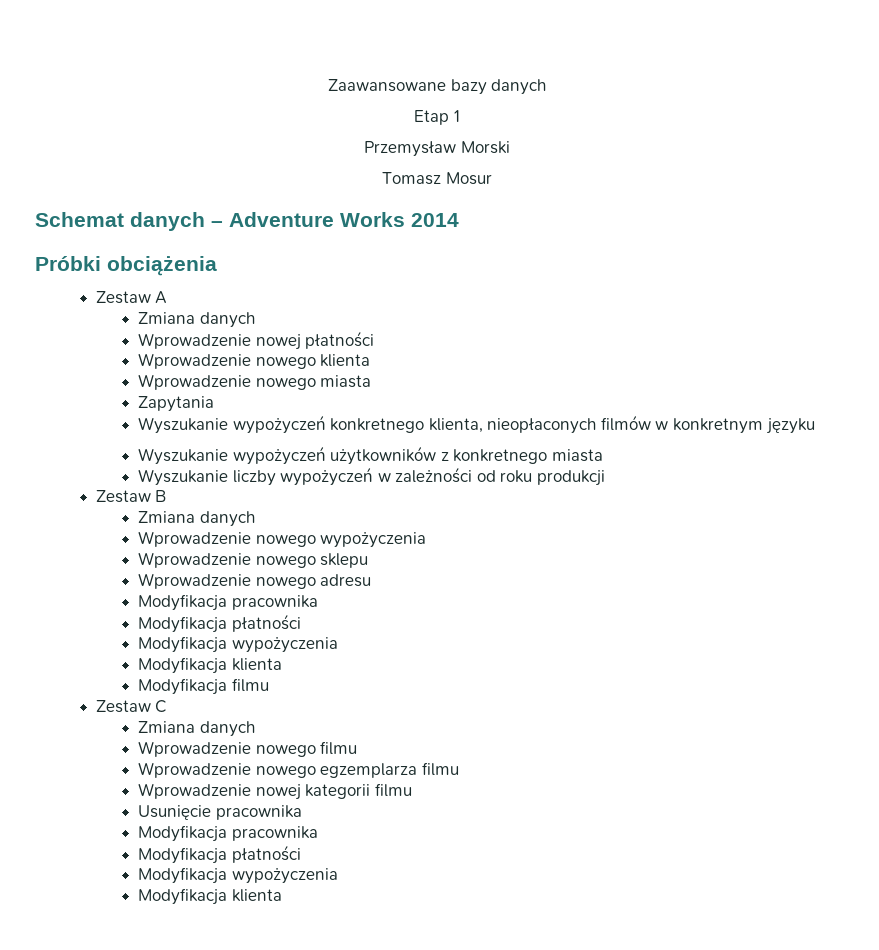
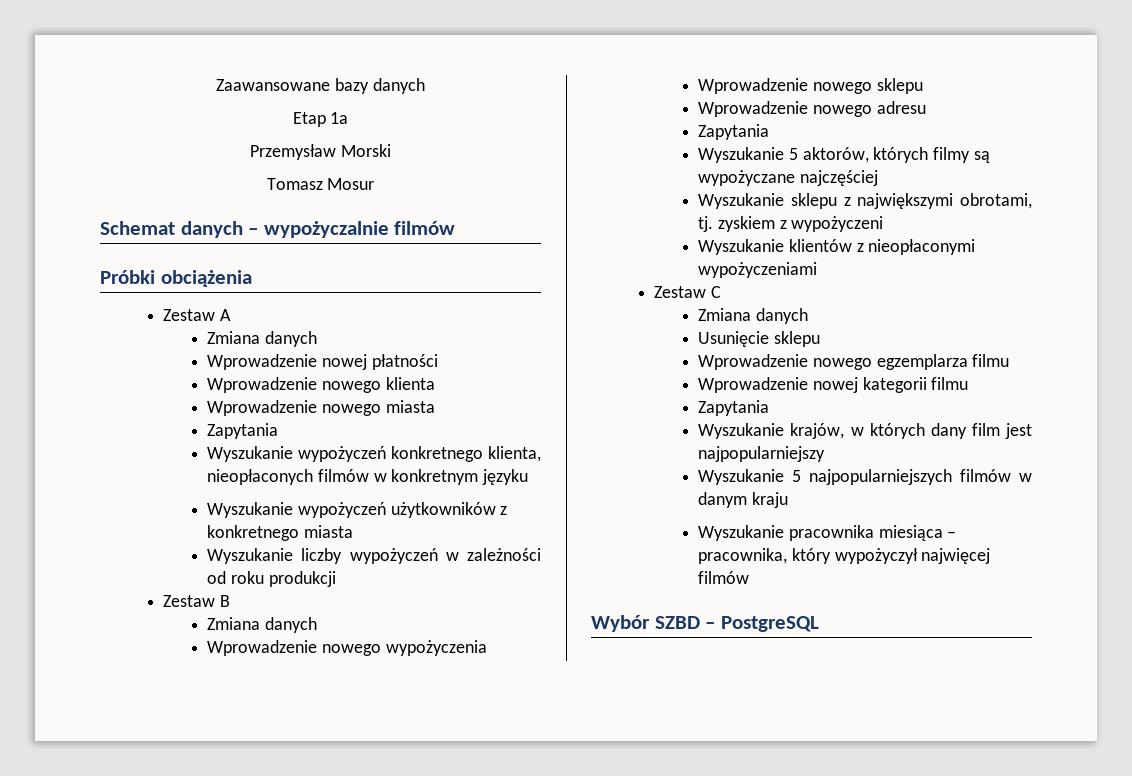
- Etap 1
+ Etap 1a
- Schemat danych – Adventure Works 2014
+ Schemat danych – wypożyczalnie filmów
  Wprowadzenie nowego adresu
- Modyfikacja pracownika
- Modyfikacja płatności
- Modyfikacja wypożyczenia
- Modyfikacja klienta
- Modyfikacja filmu
+ Zapytania
+ Wyszukanie 5 aktorów, których filmy są wypożyczane najczęściej
+ Wyszukanie sklepu z największymi obrotami, tj. zyskiem z wypożyczeni
+ Wyszukanie klientów z nieopłaconymi wypożyczeniami
- Wprowadzenie nowego filmu
+ Usunięcie sklepu
  Wprowadzenie nowej kategorii filmu
- Usunięcie pracownika
- Modyfikacja pracownika
- Modyfikacja płatności
- Modyfikacja wypożyczenia
- Modyfikacja klienta
+ Zapytania
+ Wyszukanie krajów, w których dany film jest najpopularniejszy
+ Wyszukanie 5 najpopularniejszych filmów w danym kraju
+ Wyszukanie pracownika miesiąca – pracownika, który wypożyczył najwięcej filmów
+ Wybór SZBD – PostgreSQL

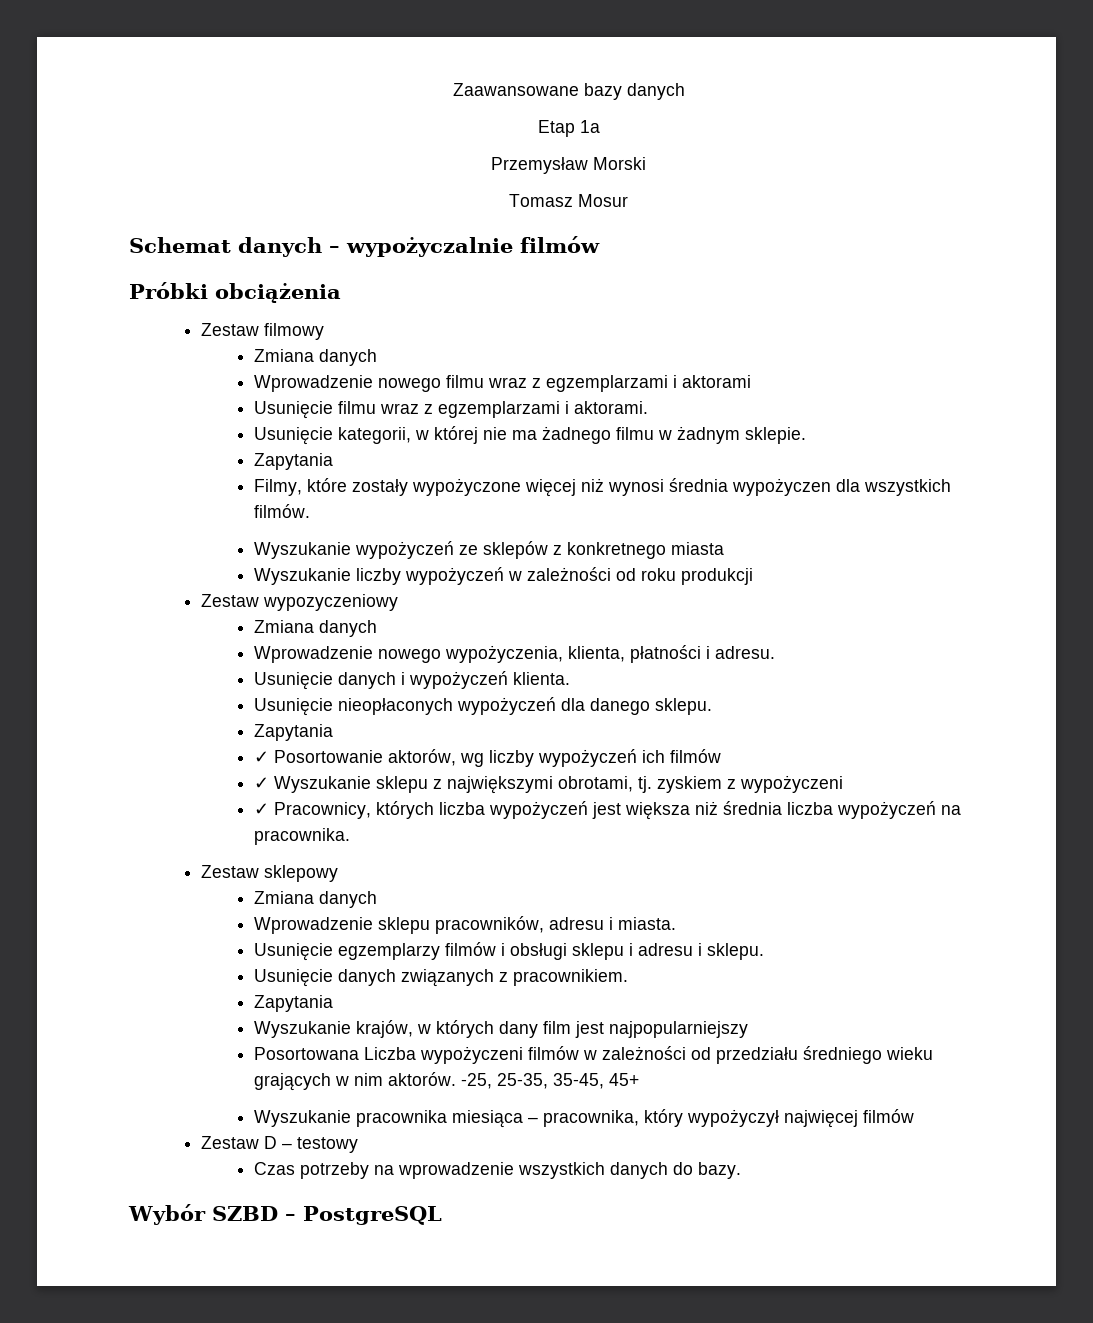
- Zestaw A
+ Zestaw filmowy
  Zmiana danych
- Wprowadzenie nowej płatności
- Wprowadzenie nowego klienta
- Wprowadzenie nowego miasta
+ Wprowadzenie nowego filmu wraz z egzemplarzami i aktorami
+ Usunięcie filmu wraz z egzemplarzami i aktorami.
+ Usunięcie kategorii, w której nie ma żadnego filmu w żadnym sklepie.
  Zapytania
- Wyszukanie wypożyczeń konkretnego klienta, nieopłaconych filmów w konkretnym języku
- Wyszukanie wypożyczeń użytkowników z konkretnego miasta
+ Filmy, które zostały wypożyczone więcej niż wynosi średnia wypożyczen dla wszystkich filmów.
+ Wyszukanie wypożyczeń ze sklepów z konkretnego miasta
- Zestaw B
+ Zestaw wypozyczeniowy
  Zmiana danych
- Wprowadzenie nowego wypożyczenia
- Wprowadzenie nowego sklepu
- Wprowadzenie nowego adresu
+ Wprowadzenie nowego wypożyczenia, klienta, płatności i adresu.
+ Usunięcie danych i wypożyczeń klienta.
+ Usunięcie nieopłaconych wypożyczeń dla danego sklepu.
  Zapytania
- Wyszukanie 5 aktorów, których filmy są wypożyczane najczęściej
- Wyszukanie sklepu z największymi obrotami, tj. zyskiem z wypożyczeni
+ ✓ Posortowanie aktorów, wg liczby wypożyczeń ich filmów
+ ✓ Wyszukanie sklepu z największymi obrotami, tj. zyskiem z wypożyczeni
- Wyszukanie klientów z nieopłaconymi wypożyczeniami
- Zestaw C
+ ✓ Pracownicy, których liczba wypożyczeń jest większa niż średnia liczba wypożyczeń na pracownika.
+ Zestaw sklepowy
  Zmiana danych
- Usunięcie sklepu
- Wprowadzenie nowego egzemplarza filmu
- Wprowadzenie nowej kategorii filmu
+ Wprowadzenie sklepu pracowników, adresu i miasta.
+ Usunięcie egzemplarzy filmów i obsługi sklepu i adresu i sklepu.
+ Usunięcie danych związanych z pracownikiem.
- Wyszukanie 5 najpopularniejszych filmów w danym kraju
+ Posortowana Liczba wypożyczeni filmów w zależności od przedziału średniego wieku grających w nim aktorów. -25, 25-35, 35-45, 45+
+ Zestaw D – testowy
+ Czas potrzeby na wprowadzenie wszystkich danych do bazy.

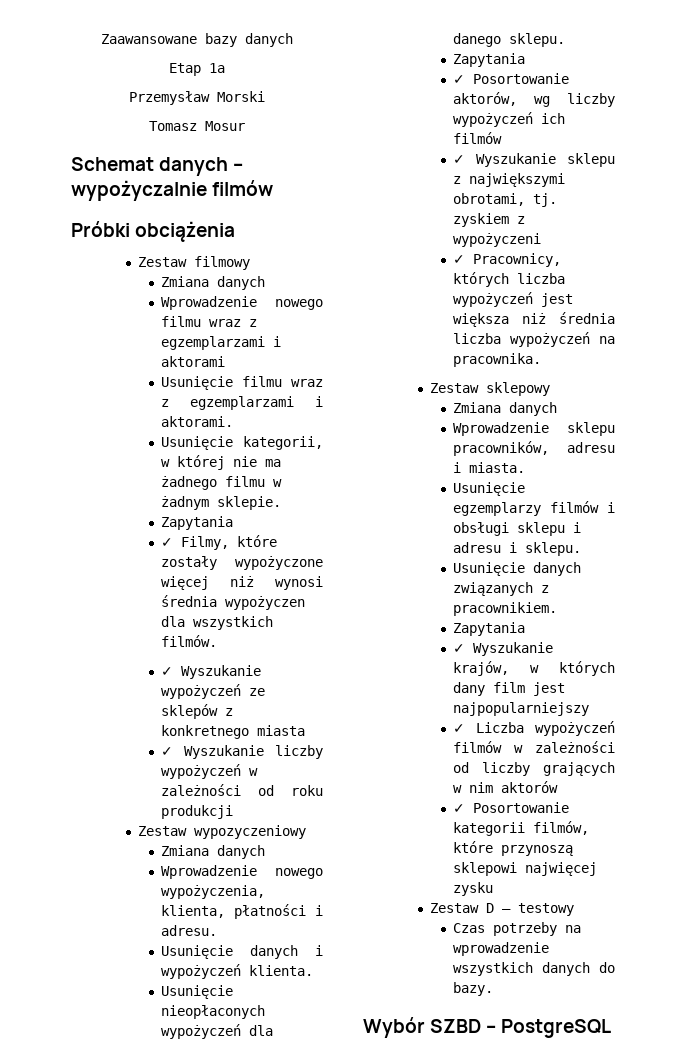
- Filmy, które zostały wypożyczone więcej niż wynosi średnia wypożyczen dla wszystkich filmów.
+ ✓ Filmy, które zostały wypożyczone więcej niż wynosi średnia wypożyczen dla wszystkich filmów.
- Wyszukanie wypożyczeń ze sklepów z konkretnego miasta
+ ✓ Wyszukanie wypożyczeń ze sklepów z konkretnego miasta
- Wyszukanie liczby wypożyczeń w zależności od roku produkcji
+ ✓ Wyszukanie liczby wypożyczeń w zależności od roku produkcji
- Wyszukanie krajów, w których dany film jest najpopularniejszy
+ ✓ Wyszukanie krajów, w których dany film jest najpopularniejszy
- Posortowana Liczba wypożyczeni filmów w zależności od przedziału średniego wieku grających w nim aktorów. -25, 25-35, 35-45, 45+
- Wyszukanie pracownika miesiąca – pracownika, który wypożyczył najwięcej filmów
+ ✓ Liczba wypożyczeń filmów w zależności od liczby grających w nim aktorów
+ ✓ Posortowanie kategorii filmów, które przynoszą sklepowi najwięcej zysku

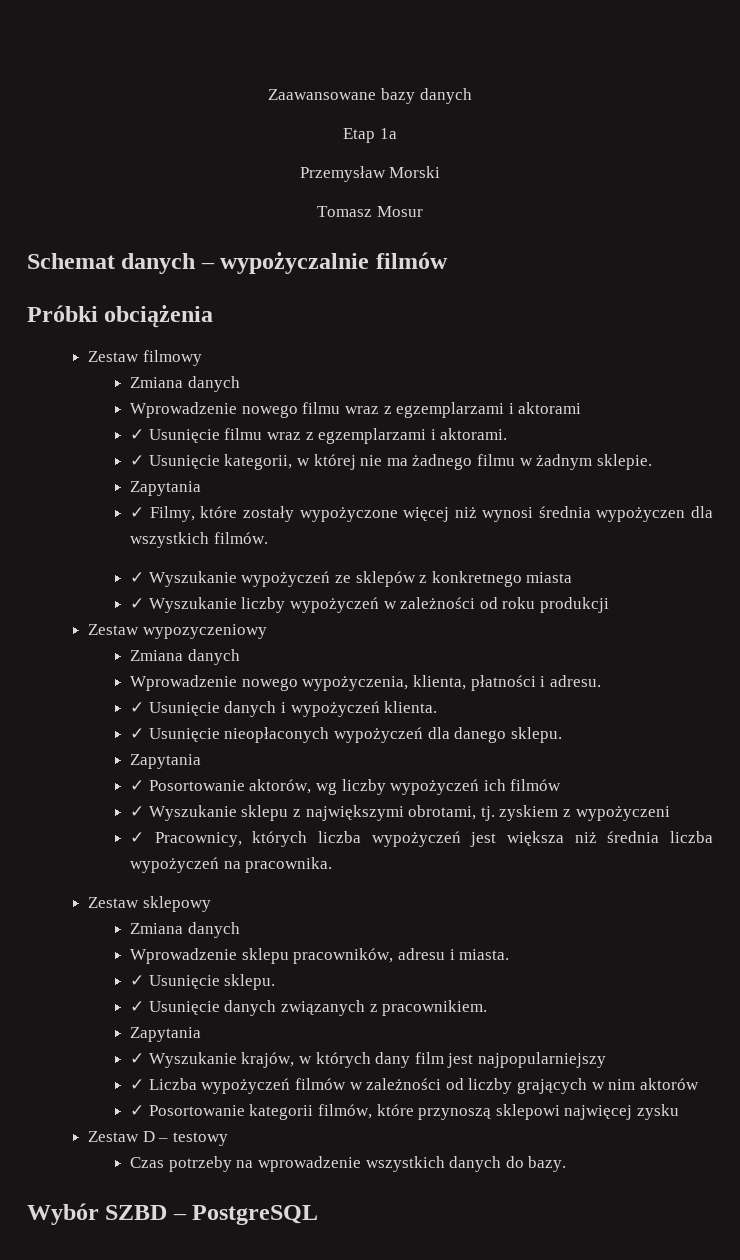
- Usunięcie filmu wraz z egzemplarzami i aktorami.
+ ✓ Usunięcie filmu wraz z egzemplarzami i aktorami.
- Usunięcie kategorii, w której nie ma żadnego filmu w żadnym sklepie.
+ ✓ Usunięcie kategorii, w której nie ma żadnego filmu w żadnym sklepie.
- Usunięcie danych i wypożyczeń klienta.
+ ✓ Usunięcie danych i wypożyczeń klienta.
- Usunięcie nieopłaconych wypożyczeń dla danego sklepu.
+ ✓ Usunięcie nieopłaconych wypożyczeń dla danego sklepu.
- Usunięcie egzemplarzy filmów i obsługi sklepu i adresu i sklepu.
- Usunięcie danych związanych z pracownikiem.
+ ✓ Usunięcie sklepu.
+ ✓ Usunięcie danych związanych z pracownikiem.

